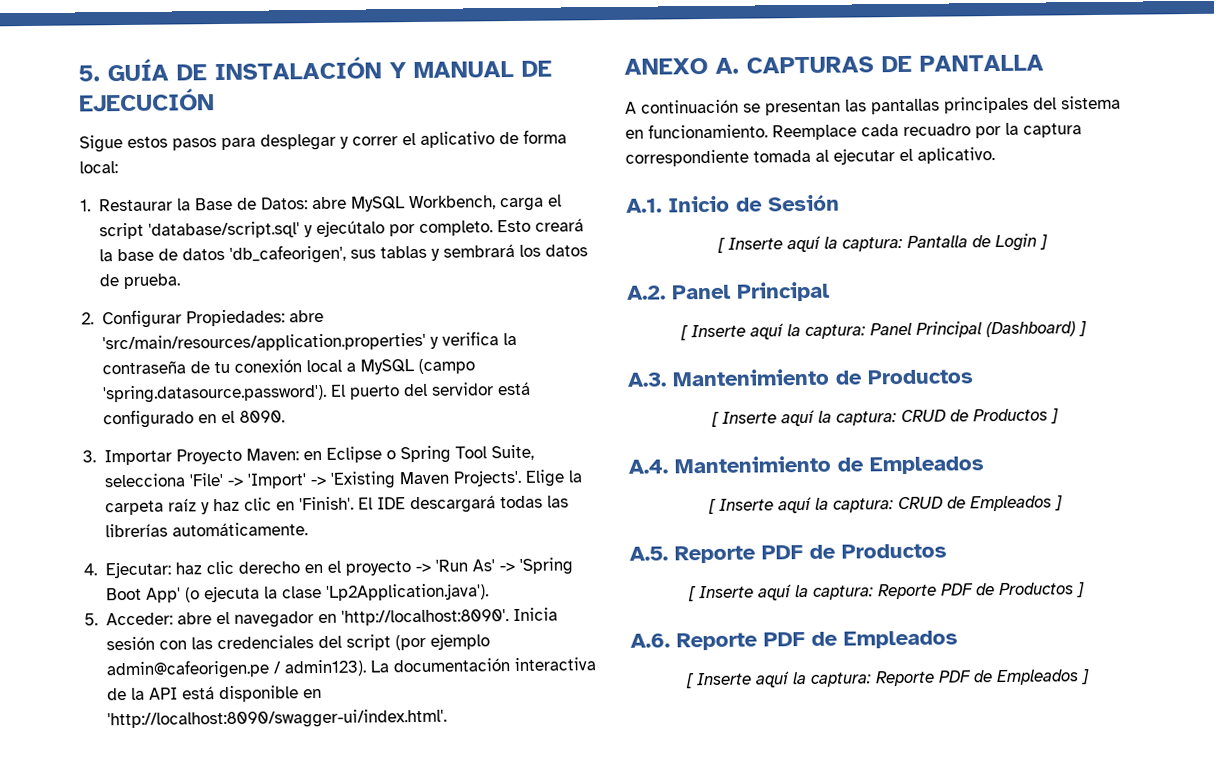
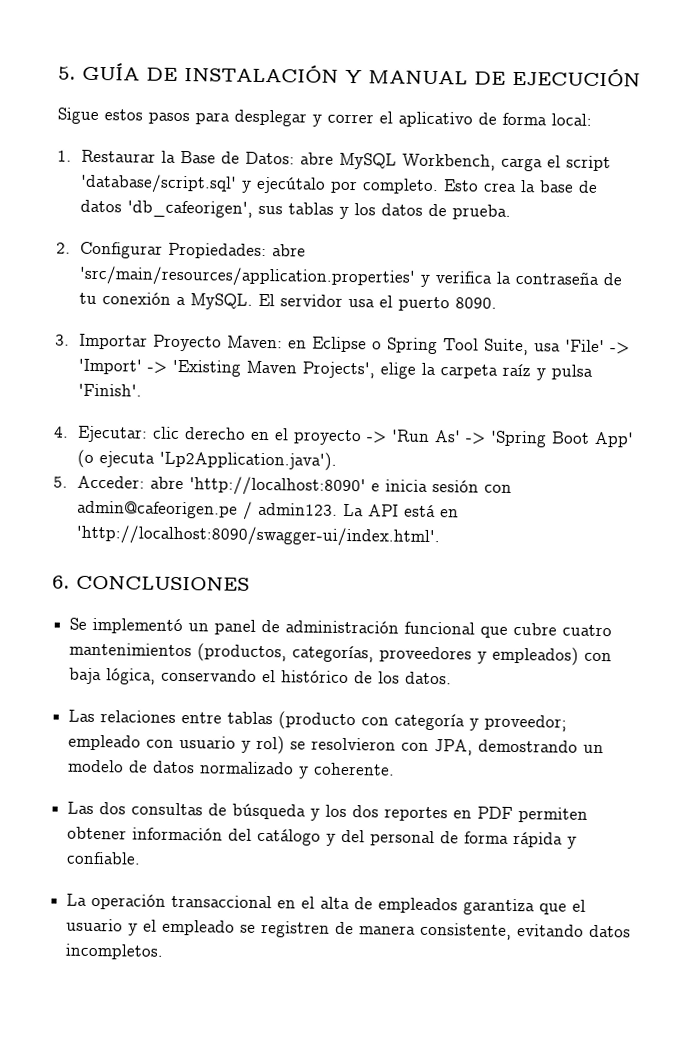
- Esto creará la base de datos 'db_cafeorigen', sus tablas y sembrará los datos de prueba.
+ Esto crea la base de datos 'db_cafeorigen', sus tablas y los datos de prueba.
- 2. Configurar Propiedades: abre 'src/main/resources/application.properties' y verifica la contraseña de tu conexión local a MySQL (campo 'spring.datasource.password'). El puerto del servidor está configurado en el 8090.
+ 2. Configurar Propiedades: abre 'src/main/resources/application.properties' y verifica la contraseña de tu conexión a MySQL. El servidor usa el puerto 8090.
- 3. Importar Proyecto Maven: en Eclipse o Spring Tool Suite, selecciona 'File' -> 'Import' -> 'Existing Maven Projects'. Elige la carpeta raíz y haz clic en 'Finish'. El IDE descargará todas las librerías automáticamente.
+ 3. Importar Proyecto Maven: en Eclipse o Spring Tool Suite, usa 'File' -> 'Import' -> 'Existing Maven Projects', elige la carpeta raíz y pulsa 'Finish'.
- 4. Ejecutar: haz clic derecho en el proyecto -> 'Run As' -> 'Spring Boot App' (o ejecuta la clase 'Lp2Application.java').
+ 4. Ejecutar: clic derecho en el proyecto -> 'Run As' -> 'Spring Boot App' (o ejecuta 'Lp2Application.java').
- 5. Acceder: abre el navegador en 'http://localhost:8090'. Inicia sesión con las credenciales del script (por ejemplo admin@cafeorigen.pe / admin123). La documentación interactiva de la API está disponible en 'http://localhost:8090/swagger-ui/index.html'.
+ 5. Acceder: abre 'http://localhost:8090' e inicia sesión con admin@cafeorigen.pe / admin123. La API está en 'http://localhost:8090/swagger-ui/index.html'.
- ANEXO A. CAPTURAS DE PANTALLA
- A continuación se presentan las pantallas principales del sistema en funcionamiento. Reemplace cada recuadro por la captura correspondiente tomada al ejecutar el aplicativo.
- A.1. Inicio de Sesión
- [ Inserte aquí la captura: Pantalla de Login ]
- A.2. Panel Principal
- [ Inserte aquí la captura: Panel Principal (Dashboard) ]
- A.3. Mantenimiento de Productos
- [ Inserte aquí la captura: CRUD de Productos ]
- A.4. Mantenimiento de Empleados
- [ Inserte aquí la captura: CRUD de Empleados ]
- A.5. Reporte PDF de Productos
- [ Inserte aquí la captura: Reporte PDF de Productos ]
- A.6. Reporte PDF de Empleados
- [ Inserte aquí la captura: Reporte PDF de Empleados ]
+ 6. CONCLUSIONES
+ Se implementó un panel de administración funcional que cubre cuatro mantenimientos (productos, categorías, proveedores y empleados) con baja lógica, conservando el histórico de los datos.
+ Las relaciones entre tablas (producto con categoría y proveedor; empleado con usuario y rol) se resolvieron con JPA, demostrando un modelo de datos normalizado y coherente.
+ Las dos consultas de búsqueda y los dos reportes en PDF permiten obtener información del catálogo y del personal de forma rápida y confiable.
+ La operación transaccional en el alta de empleados garantiza que el usuario y el empleado se registren de manera consistente, evitando datos incompletos.

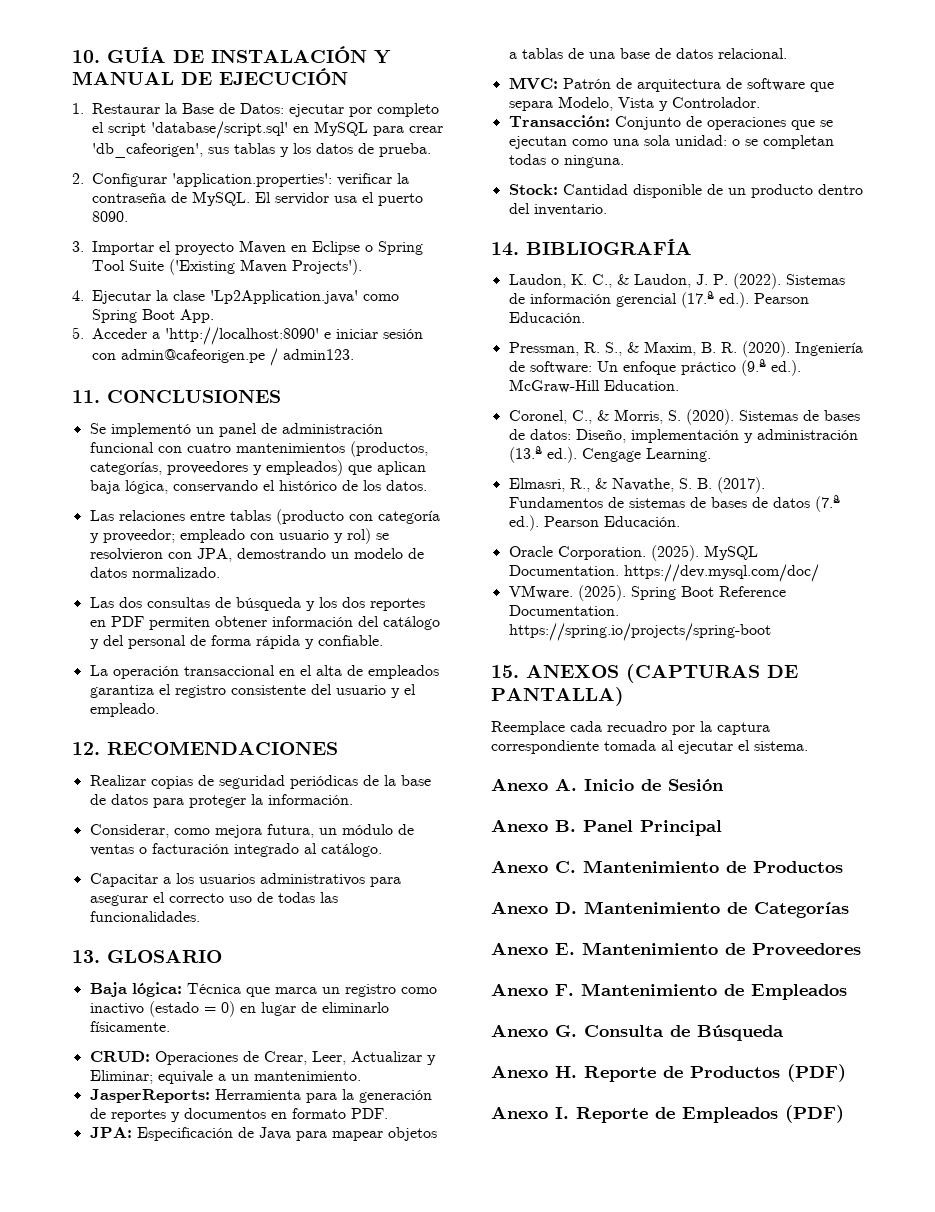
- 5. GUÍA DE INSTALACIÓN Y MANUAL DE EJECUCIÓN
+ 10. GUÍA DE INSTALACIÓN Y MANUAL DE EJECUCIÓN
- Sigue estos pasos para desplegar y correr el aplicativo de forma local:
- 1. Restaurar la Base de Datos: abre MySQL Workbench, carga el script 'database/script.sql' y ejecútalo por completo. Esto crea la base de datos 'db_cafeorigen', sus tablas y los datos de prueba.
+ 1. Restaurar la Base de Datos: ejecutar por completo el script 'database/script.sql' en MySQL para crear 'db_cafeorigen', sus tablas y los datos de prueba.
- 2. Configurar Propiedades: abre 'src/main/resources/application.properties' y verifica la contraseña de tu conexión a MySQL.
+ 2. Configurar 'application.properties': verificar la contraseña de MySQL.
- 3. Importar Proyecto Maven: en Eclipse o Spring Tool Suite, usa 'File' -> 'Import' -> 'Existing Maven Projects', elige la carpeta raíz y pulsa 'Finish'.
- 4. Ejecutar: clic derecho en el proyecto -> 'Run As' -> 'Spring Boot App' (o ejecuta 'Lp2Application.java').
- 5. Acceder: abre 'http://localhost:8090' e inicia sesión con admin@cafeorigen.pe / admin123. La API está en 'http://localhost:8090/swagger-ui/index.html'.
- 6. CONCLUSIONES
+ 3. Importar el proyecto Maven en Eclipse o Spring Tool Suite ('Existing Maven Projects').
+ 4. Ejecutar la clase 'Lp2Application.java' como Spring Boot App.
+ 5. Acceder a 'http://localhost:8090' e iniciar sesión con admin@cafeorigen.pe / admin123.
+ 11. CONCLUSIONES
- Se implementó un panel de administración funcional que cubre cuatro mantenimientos (productos, categorías, proveedores y empleados) con baja lógica, conservando el histórico de los datos.
+ Se implementó un panel de administración funcional con cuatro mantenimientos (productos, categorías, proveedores y empleados) que aplican baja lógica, conservando el histórico de los datos.
- Las relaciones entre tablas (producto con categoría y proveedor; empleado con usuario y rol) se resolvieron con JPA, demostrando un modelo de datos normalizado y coherente.
+ Las relaciones entre tablas (producto con categoría y proveedor; empleado con usuario y rol) se resolvieron con JPA, demostrando un modelo de datos normalizado.
- La operación transaccional en el alta de empleados garantiza que el usuario y el empleado se registren de manera consistente, evitando datos incompletos.
+ La operación transaccional en el alta de empleados garantiza el registro consistente del usuario y el empleado.
+ 12. RECOMENDACIONES
+ Realizar copias de seguridad periódicas de la base de datos para proteger la información.
+ Considerar, como mejora futura, un módulo de ventas o facturación integrado al catálogo.
+ Capacitar a los usuarios administrativos para asegurar el correcto uso de todas las funcionalidades.
+ 13. GLOSARIO
+ Baja lógica: Técnica que marca un registro como inactivo (estado = 0) en lugar de eliminarlo físicamente.
+ CRUD: Operaciones de Crear, Leer, Actualizar y Eliminar; equivale a un mantenimiento.
+ JasperReports: Herramienta para la generación de reportes y documentos en formato PDF.
+ JPA: Especificación de Java para mapear objetos a tablas de una base de datos relacional.
+ MVC: Patrón de arquitectura de software que separa Modelo, Vista y Controlador.
+ Transacción: Conjunto de operaciones que se ejecutan como una sola unidad: o se completan todas o ninguna.
+ Stock: Cantidad disponible de un producto dentro del inventario.
+ 14. BIBLIOGRAFÍA
+ Laudon, K. C., & Laudon, J. P. (2022). Sistemas de información gerencial (17.ª ed.). Pearson Educación.
+ Pressman, R. S., & Maxim, B. R. (2020). Ingeniería de software: Un enfoque práctico (9.ª ed.). McGraw-Hill Education.
+ Coronel, C., & Morris, S. (2020). Sistemas de bases de datos: Diseño, implementación y administración (13.ª ed.). Cengage Learning.
+ Elmasri, R., & Navathe, S. B. (2017). Fundamentos de sistemas de bases de datos (7.ª ed.). Pearson Educación.
+ Oracle Corporation. (2025). MySQL Documentation. https://dev.mysql.com/doc/
+ VMware. (2025). Spring Boot Reference Documentation. https://spring.io/projects/spring-boot
+ 15. ANEXOS (CAPTURAS DE PANTALLA)
+ Reemplace cada recuadro por la captura correspondiente tomada al ejecutar el sistema.
+ Anexo A. Inicio de Sesión
+ Anexo B. Panel Principal
+ Anexo C. Mantenimiento de Productos
+ Anexo D. Mantenimiento de Categorías
+ Anexo E. Mantenimiento de Proveedores
+ Anexo F. Mantenimiento de Empleados
+ Anexo G. Consulta de Búsqueda
+ Anexo H. Reporte de Productos (PDF)
+ Anexo I. Reporte de Empleados (PDF)

